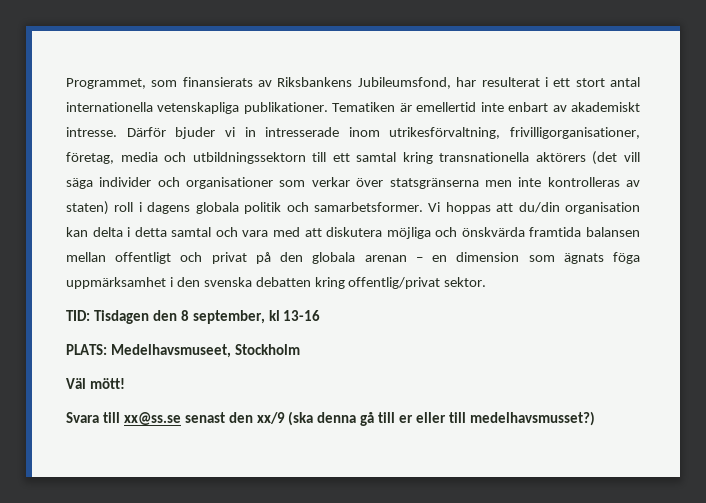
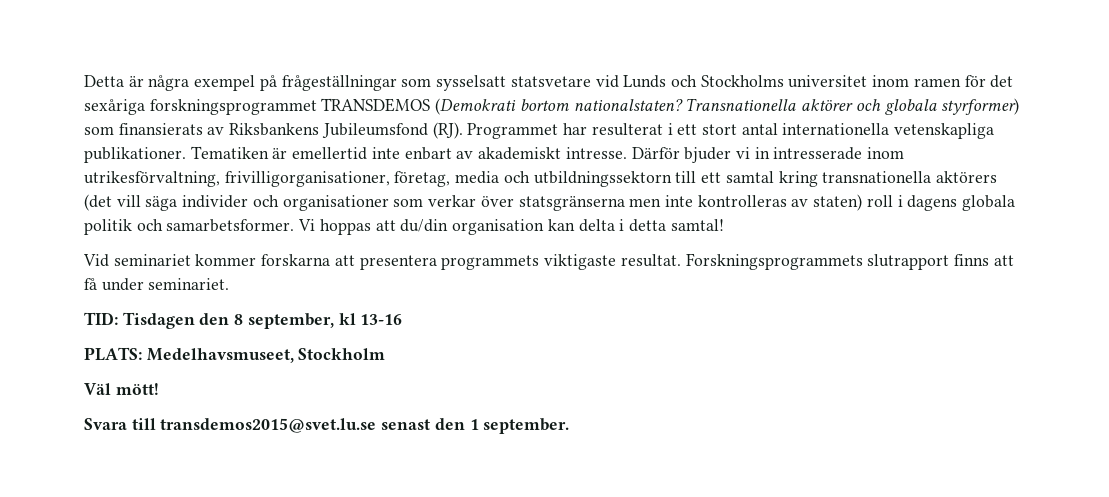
- Programmet, som finansierats av Riksbankens Jubileumsfond, har resulterat i ett stort antal internationella vetenskapliga publikationer.
+ Detta är några exempel på frågeställningar som sysselsatt statsvetare vid Lunds och Stockholms universitet inom ramen för det sexåriga forskningsprogrammet TRANSDEMOS (Demokrati bortom nationalstaten? Transnationella aktörer och globala styrformer) som finansierats av Riksbankens Jubileumsfond (RJ). Programmet har resulterat i ett stort antal internationella vetenskapliga publikationer.
- Vi hoppas att du/din organisation kan delta i detta samtal och vara med att diskutera möjliga och önskvärda framtida balansen mellan offentligt och privat på den globala arenan – en dimension som ägnats föga uppmärksamhet i den svenska debatten kring offentlig/privat sektor.
+ Vi hoppas att du/din organisation kan delta i detta samtal!
+ Vid seminariet kommer forskarna att presentera programmets viktigaste resultat. Forskningsprogrammets slutrapport finns att få under seminariet.
- Svara till xx@ss.se senast den xx/9 (ska denna gå till er eller till medelhavsmusset?)
+ Svara till transdemos2015@svet.lu.se senast den 1 september.

